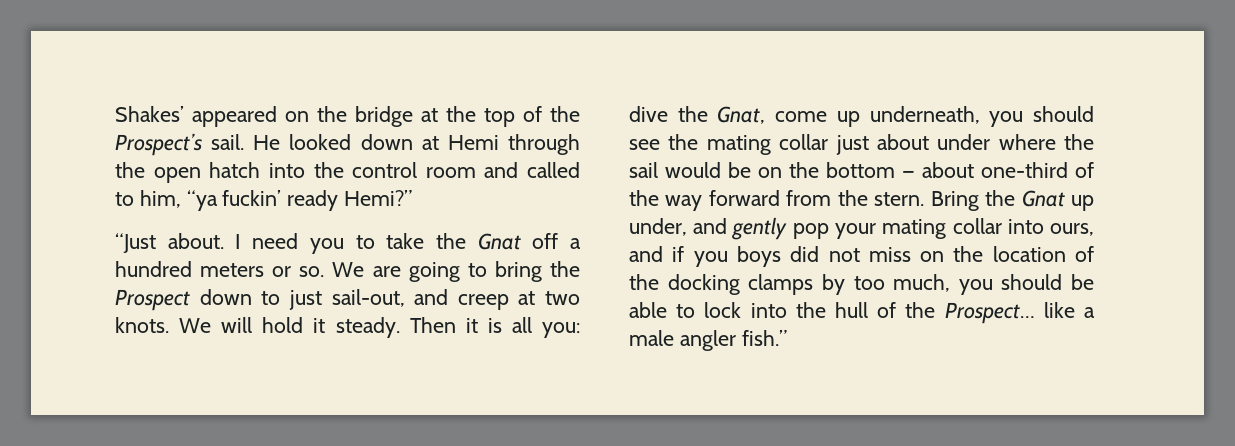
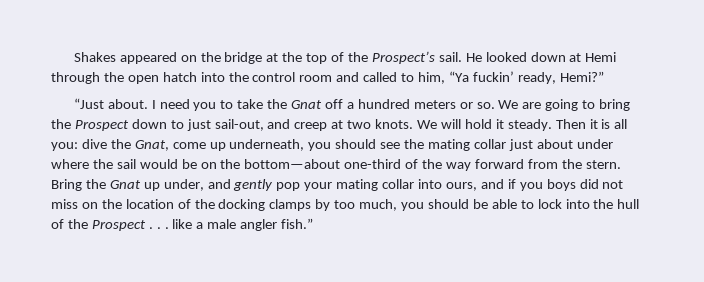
- Shakes’ appeared on the bridge at the top of the Prospect’s sail.
+ Shakes appeared on the bridge at the top of the Prospect’s sail.
- He looked down at Hemi through the open hatch into the control room and called to him, “ya fuckin’ ready Hemi?”
+ He looked down at Hemi through the open hatch into the control room and called to him, “Ya fuckin’ ready, Hemi?”
- Then it is all you: dive the Gnat, come up underneath, you should see the mating collar just about under where the sail would be on the bottom — about one-third of the way forward from the stern.
+ Then it is all you: dive the Gnat, come up underneath, you should see the mating collar just about under where the sail would be on the bottom—about one-third of the way forward from the stern.
- Bring the Gnat up under, and gently pop your mating collar into ours, and if you boys did not miss on the location of the docking clamps by too much, you should be able to lock into the hull of the Prospect… like a male angler fish.”
+ Bring the Gnat up under, and gently pop your mating collar into ours, and if you boys did not miss on the location of the docking clamps by too much, you should be able to lock into the hull of the Prospect . . . like a male angler fish.”

